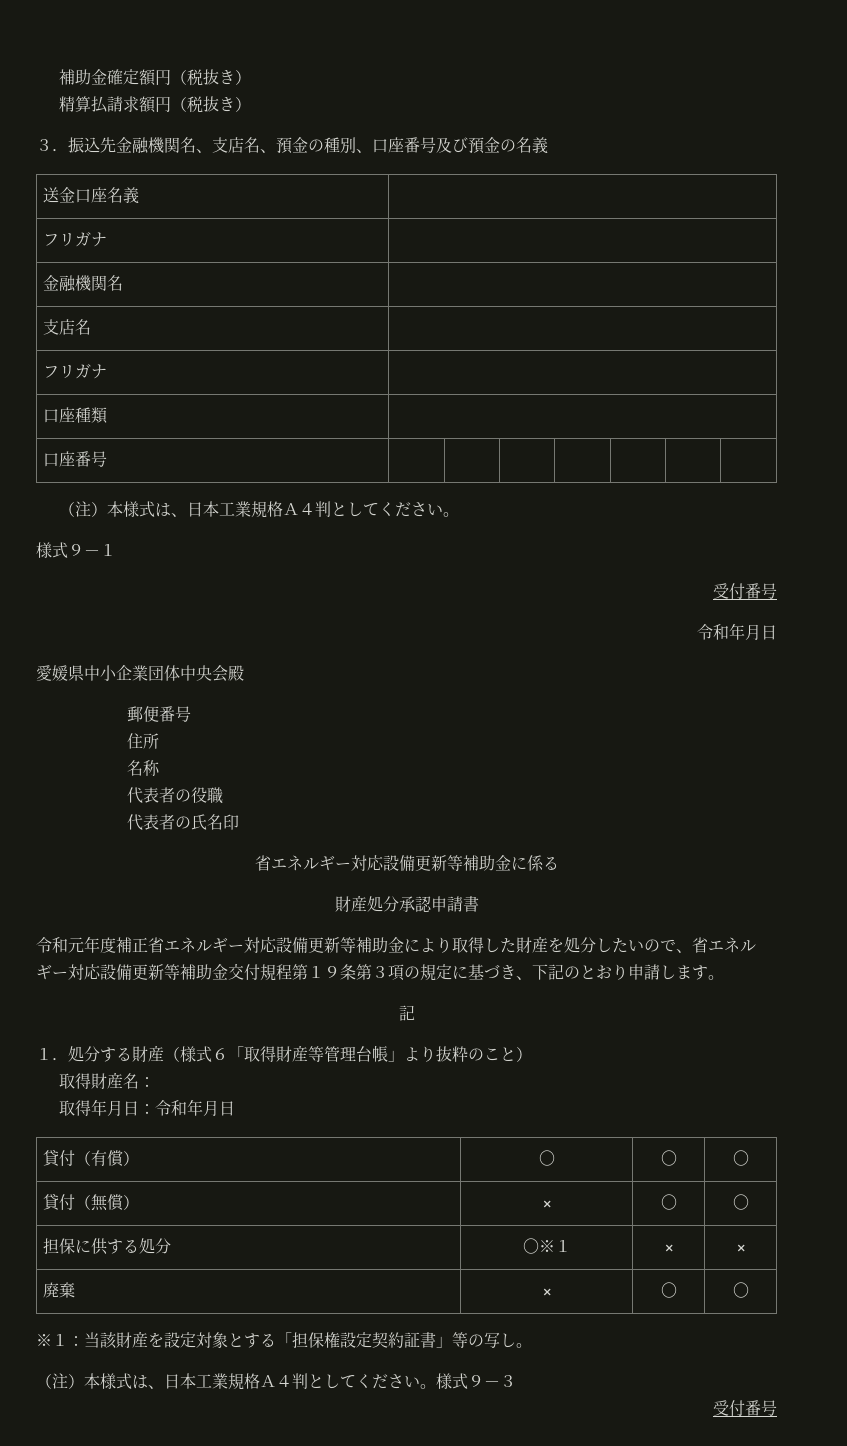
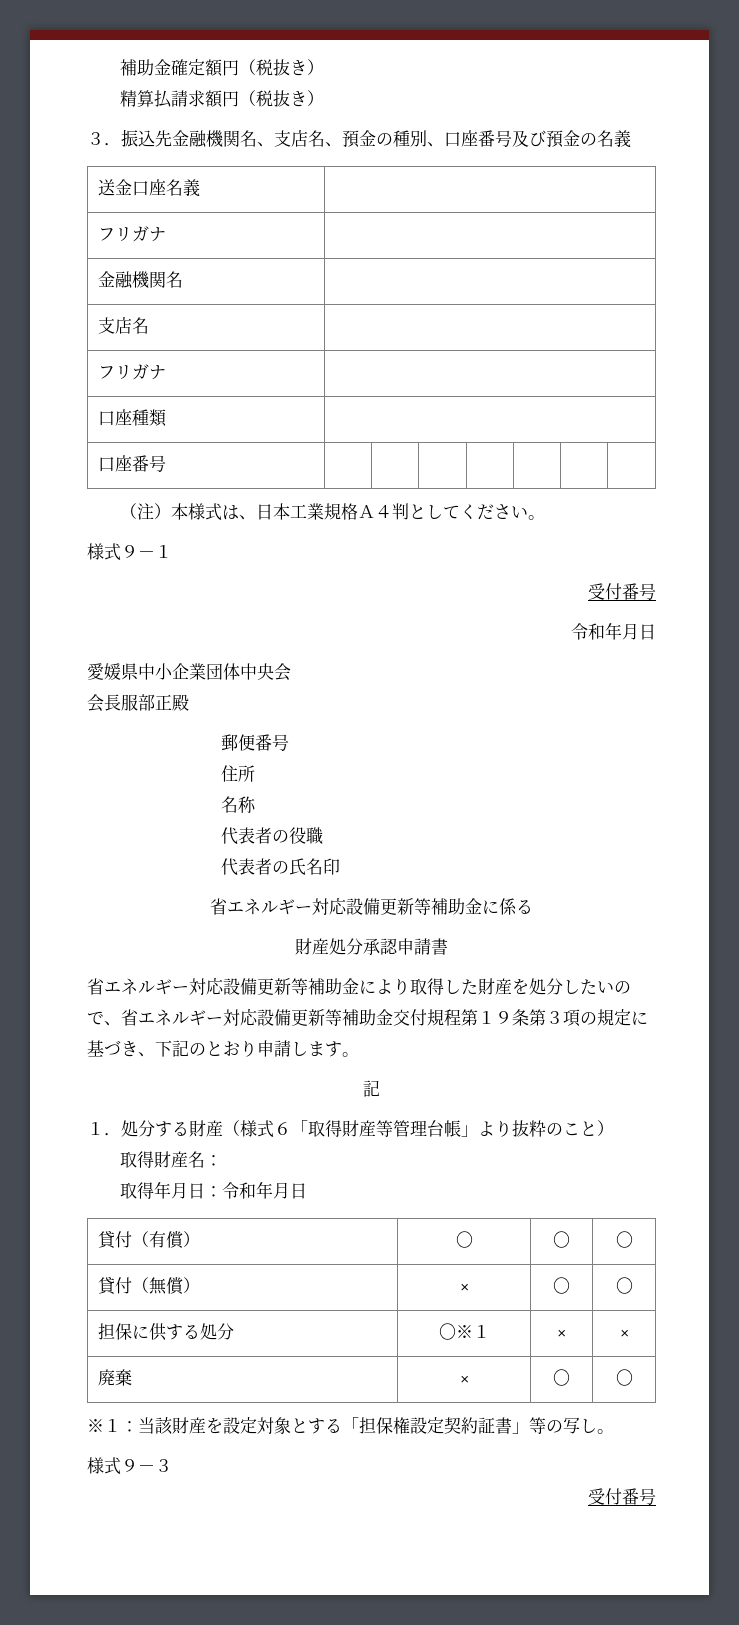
- 愛媛県中小企業団体中央会殿
+ 愛媛県中小企業団体中央会
+ 会長服部正殿
- 令和元年度補正省エネルギー対応設備更新等補助金により取得した財産を処分したいので、省エネルギー対応設備更新等補助金交付規程第１９条第３項の規定に基づき、下記のとおり申請します。
+ 省エネルギー対応設備更新等補助金により取得した財産を処分したいので、省エネルギー対応設備更新等補助金交付規程第１９条第３項の規定に基づき、下記のとおり申請します。
  ※１：当該財産を設定対象とする「担保権設定契約証書」等の写し。
- （注）本様式は、日本工業規格Ａ４判としてください。様式９－３
+ 様式９－３

